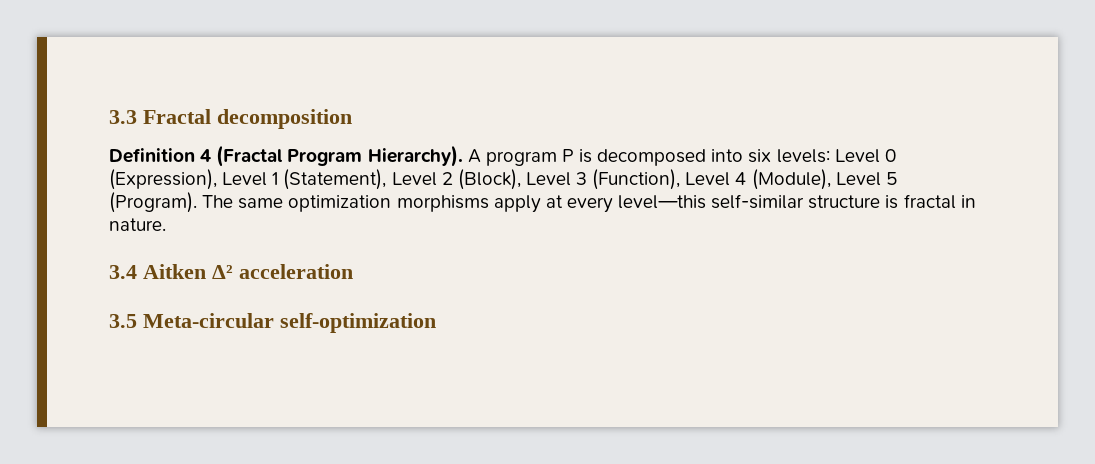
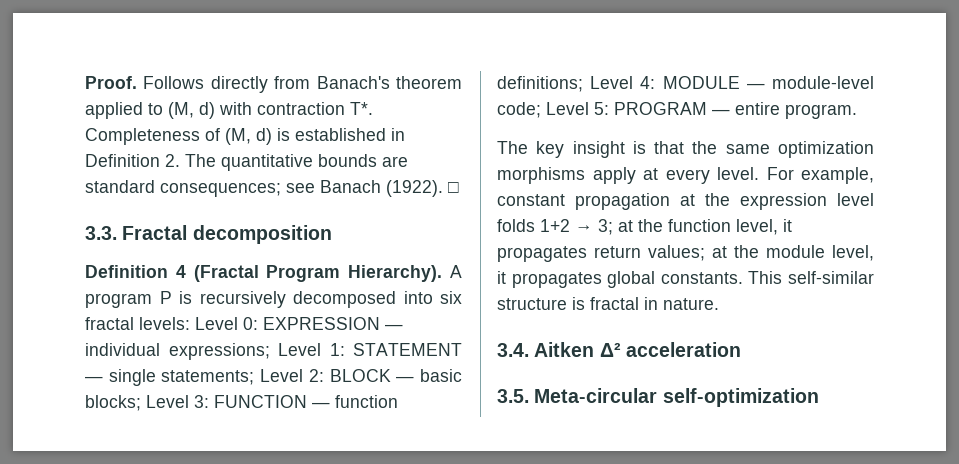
- 3.3 Fractal decomposition
+ Proof. Follows directly from Banach's theorem applied to (M, d) with contraction T*. Completeness of (M, d) is established in Definition 2. The quantitative bounds are standard consequences; see Banach (1922). □
+ 3.3. Fractal decomposition
- A program P is decomposed into six levels: Level 0 (Expression), Level 1 (Statement), Level 2 (Block), Level 3 (Function), Level 4 (Module), Level 5 (Program). The same optimization morphisms apply at every level—this self-similar structure is fractal in nature.
+ A program P is recursively decomposed into six fractal levels: Level 0: EXPRESSION — individual expressions; Level 1: STATEMENT — single statements; Level 2: BLOCK — basic blocks; Level 3: FUNCTION — function definitions; Level 4: MODULE — module-level code; Level 5: PROGRAM — entire program.
+ The key insight is that the same optimization morphisms apply at every level. For example, constant propagation at the expression level folds 1+2 → 3; at the function level, it propagates return values; at the module level, it propagates global constants. This self-similar structure is fractal in nature.
- 3.4 Aitken Δ² acceleration
+ 3.4. Aitken Δ² acceleration
- 3.5 Meta-circular self-optimization
+ 3.5. Meta-circular self-optimization

